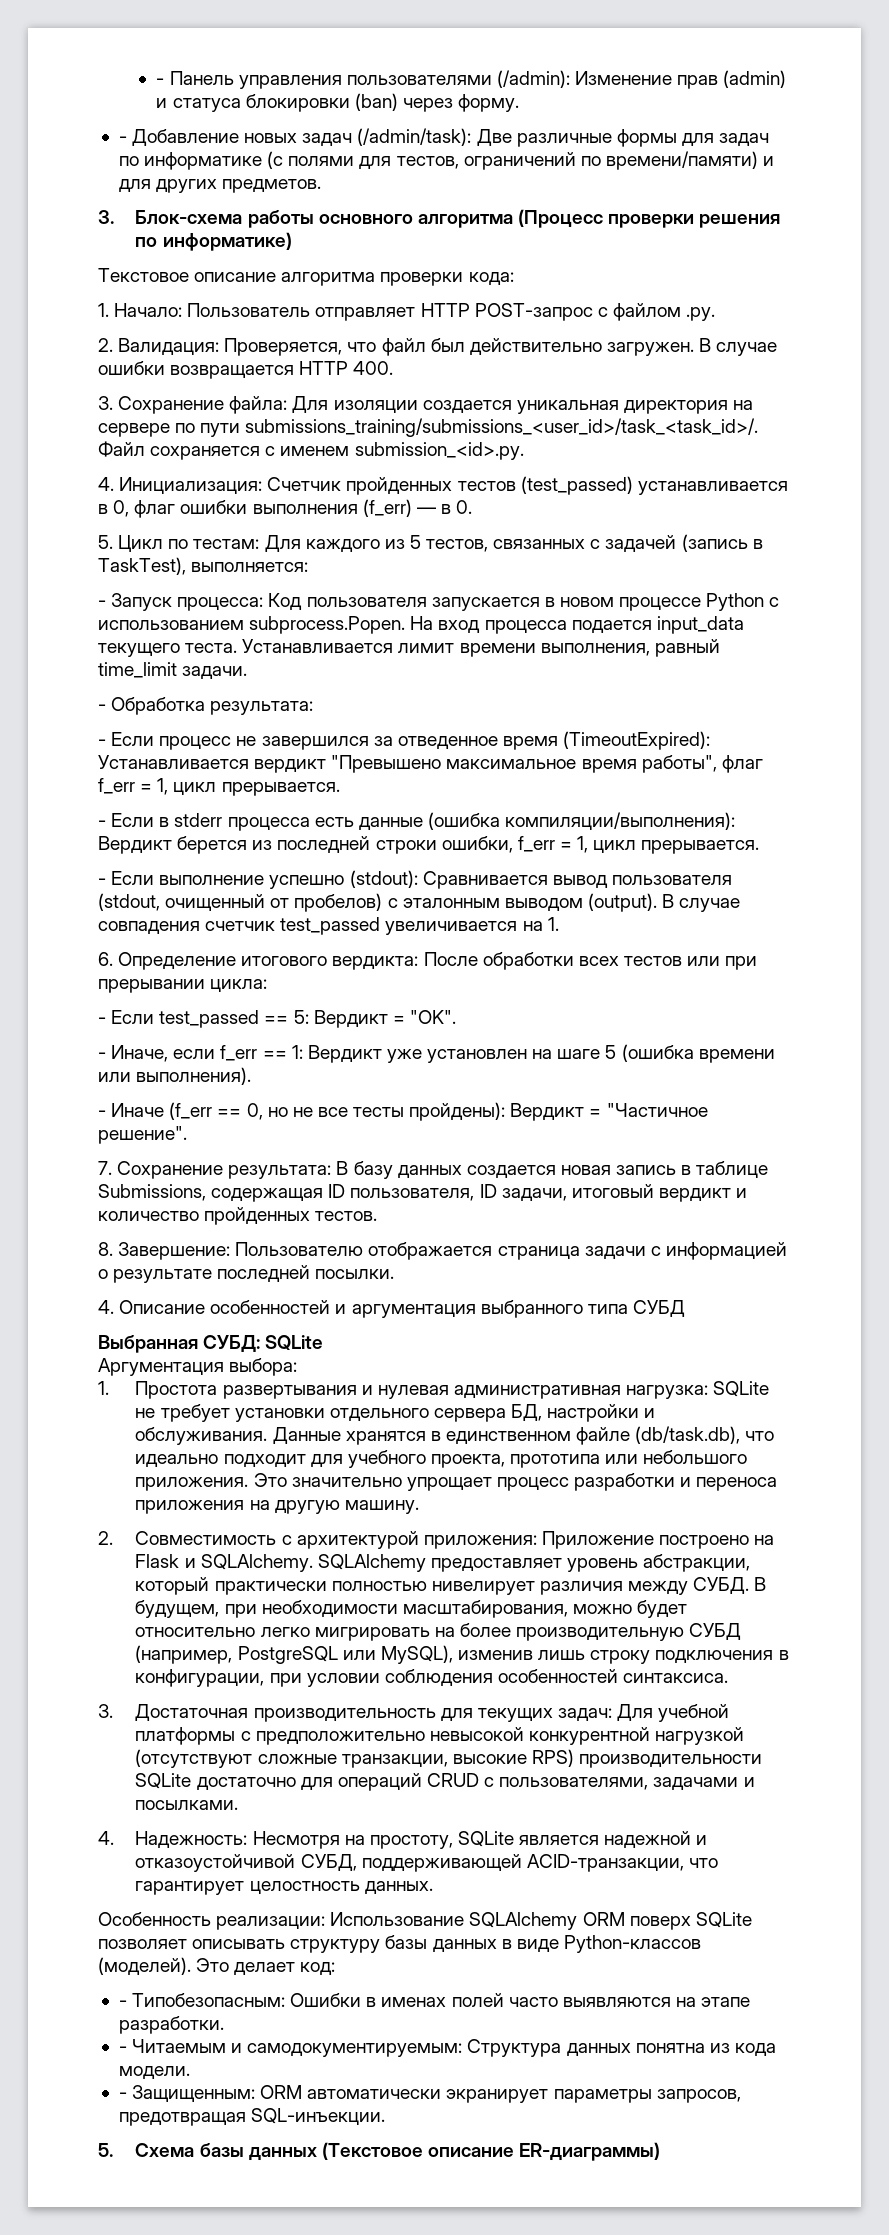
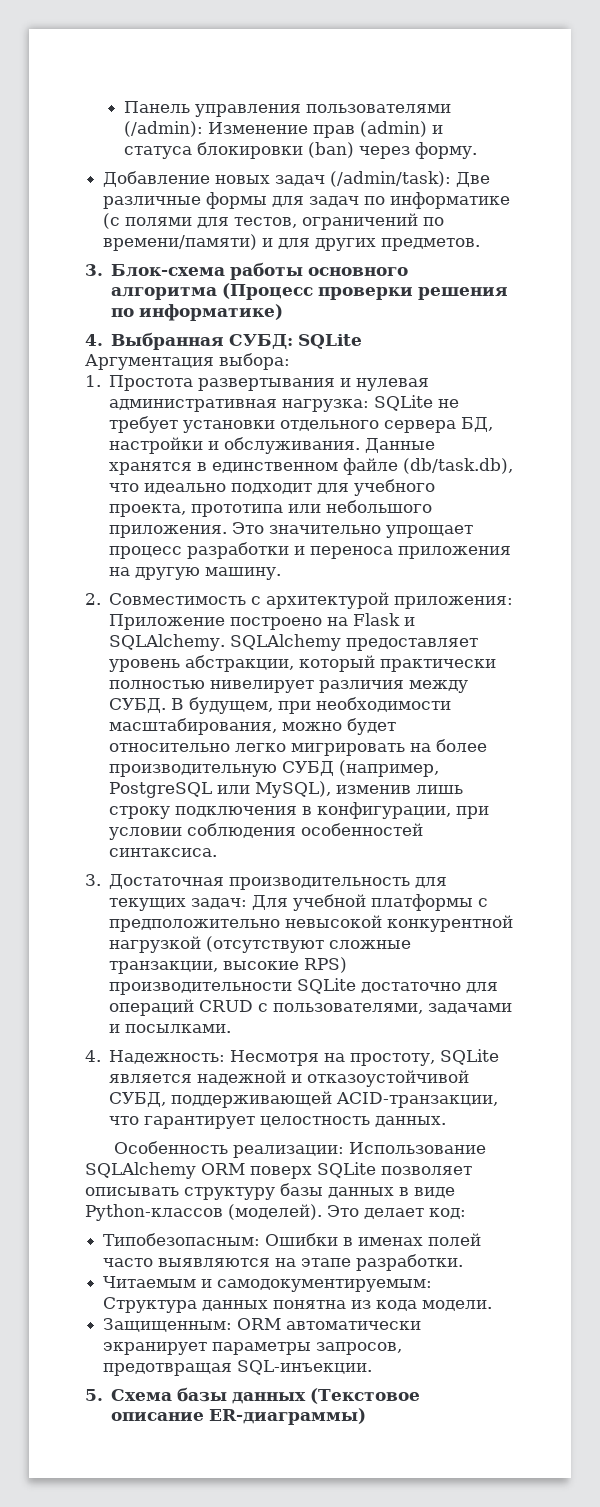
- - Панель управления пользователями (/admin): Изменение прав (admin) и статуса блокировки (ban) через форму.
+ Панель управления пользователями (/admin): Изменение прав (admin) и статуса блокировки (ban) через форму.
- - Добавление новых задач (/admin/task): Две различные формы для задач по информатике (с полями для тестов, ограничений по времени/памяти) и для других предметов.
+ Добавление новых задач (/admin/task): Две различные формы для задач по информатике (с полями для тестов, ограничений по времени/памяти) и для других предметов.
- Текстовое описание алгоритма проверки кода:
- 1. Начало: Пользователь отправляет HTTP POST-запрос с файлом .py.
- 2. Валидация: Проверяется, что файл был действительно загружен. В случае ошибки возвращается HTTP 400.
- 3. Сохранение файла: Для изоляции создается уникальная директория на сервере по пути submissions_training/submissions_<user_id>/task_<task_id>/. Файл сохраняется с именем submission_<id>.py.
- 4. Инициализация: Счетчик пройденных тестов (test_passed) устанавливается в 0, флаг ошибки выполнения (f_err) — в 0.
- 5. Цикл по тестам: Для каждого из 5 тестов, связанных с задачей (запись в TaskTest), выполняется:
- - Запуск процесса: Код пользователя запускается в новом процессе Python с использованием subprocess.Popen. На вход процесса подается input_data текущего теста. Устанавливается лимит времени выполнения, равный time_limit задачи.
- - Обработка результата:
- - Если процесс не завершился за отведенное время (TimeoutExpired): Устанавливается вердикт "Превышено максимальное время работы", флаг f_err = 1, цикл прерывается.
- - Если в stderr процесса есть данные (ошибка компиляции/выполнения): Вердикт берется из последней строки ошибки, f_err = 1, цикл прерывается.
- - Если выполнение успешно (stdout): Сравнивается вывод пользователя (stdout, очищенный от пробелов) с эталонным выводом (output). В случае совпадения счетчик test_passed увеличивается на 1.
- 6. Определение итогового вердикта: После обработки всех тестов или при прерывании цикла:
- - Если test_passed == 5: Вердикт = "OK".
- - Иначе, если f_err == 1: Вердикт уже установлен на шаге 5 (ошибка времени или выполнения).
- - Иначе (f_err == 0, но не все тесты пройдены): Вердикт = "Частичное решение".
- 7. Сохранение результата: В базу данных создается новая запись в таблице Submissions, содержащая ID пользователя, ID задачи, итоговый вердикт и количество пройденных тестов.
- 8. Завершение: Пользователю отображается страница задачи с информацией о результате последней посылки.
- 4. Описание особенностей и аргументация выбранного типа СУБД
- Выбранная СУБД: SQLite
+ 4. Выбранная СУБД: SQLite
- - Типобезопасным: Ошибки в именах полей часто выявляются на этапе разработки.
+ Типобезопасным: Ошибки в именах полей часто выявляются на этапе разработки.
- - Читаемым и самодокументируемым: Структура данных понятна из кода модели.
+ Читаемым и самодокументируемым: Структура данных понятна из кода модели.
- - Защищенным: ORM автоматически экранирует параметры запросов, предотвращая SQL-инъекции.
+ Защищенным: ORM автоматически экранирует параметры запросов, предотвращая SQL-инъекции.

